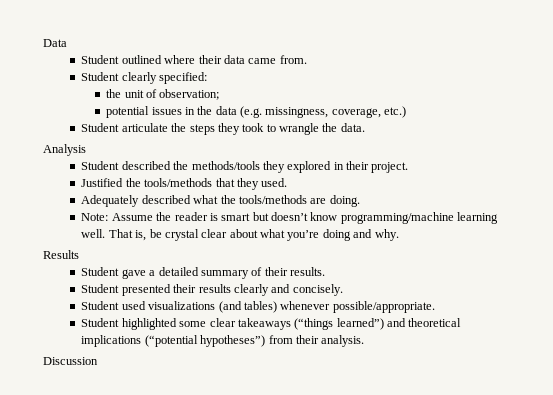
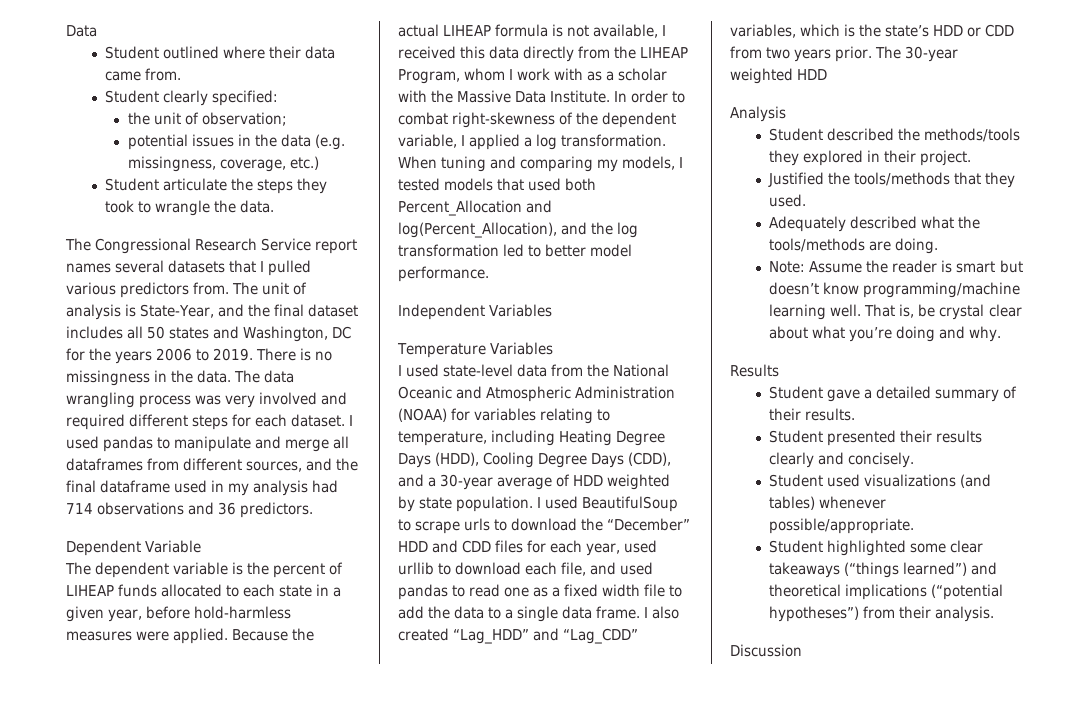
+ The Congressional Research Service report names several datasets that I pulled various predictors from. The unit of analysis is State-Year, and the final dataset includes all 50 states and Washington, DC for the years 2006 to 2019. There is no missingness in the data. The data wrangling process was very involved and required different steps for each dataset. I used pandas to manipulate and merge all dataframes from different sources, and the final dataframe used in my analysis had 714 observations and 36 predictors.
+ Dependent Variable
+ The dependent variable is the percent of LIHEAP funds allocated to each state in a given year, before hold-harmless measures were applied. Because the actual LIHEAP formula is not available, I received this data directly from the LIHEAP Program, whom I work with as a scholar with the Massive Data Institute. In order to combat right-skewness of the dependent variable, I applied a log transformation. When tuning and comparing my models, I tested models that used both Percent_Allocation and log(Percent_Allocation), and the log transformation led to better model performance.
+ Independent Variables
+ Temperature Variables
+ I used state-level data from the National Oceanic and Atmospheric Administration (NOAA) for variables relating to temperature, including Heating Degree Days (HDD), Cooling Degree Days (CDD), and a 30-year average of HDD weighted by state population. I used BeautifulSoup to scrape urls to download the “December” HDD and CDD files for each year, used urllib to download each file, and used pandas to read one as a fixed width file to add the data to a single data frame. I also created “Lag_HDD” and “Lag_CDD” variables, which is the state’s HDD or CDD from two years prior. The 30-year weighted HDD

